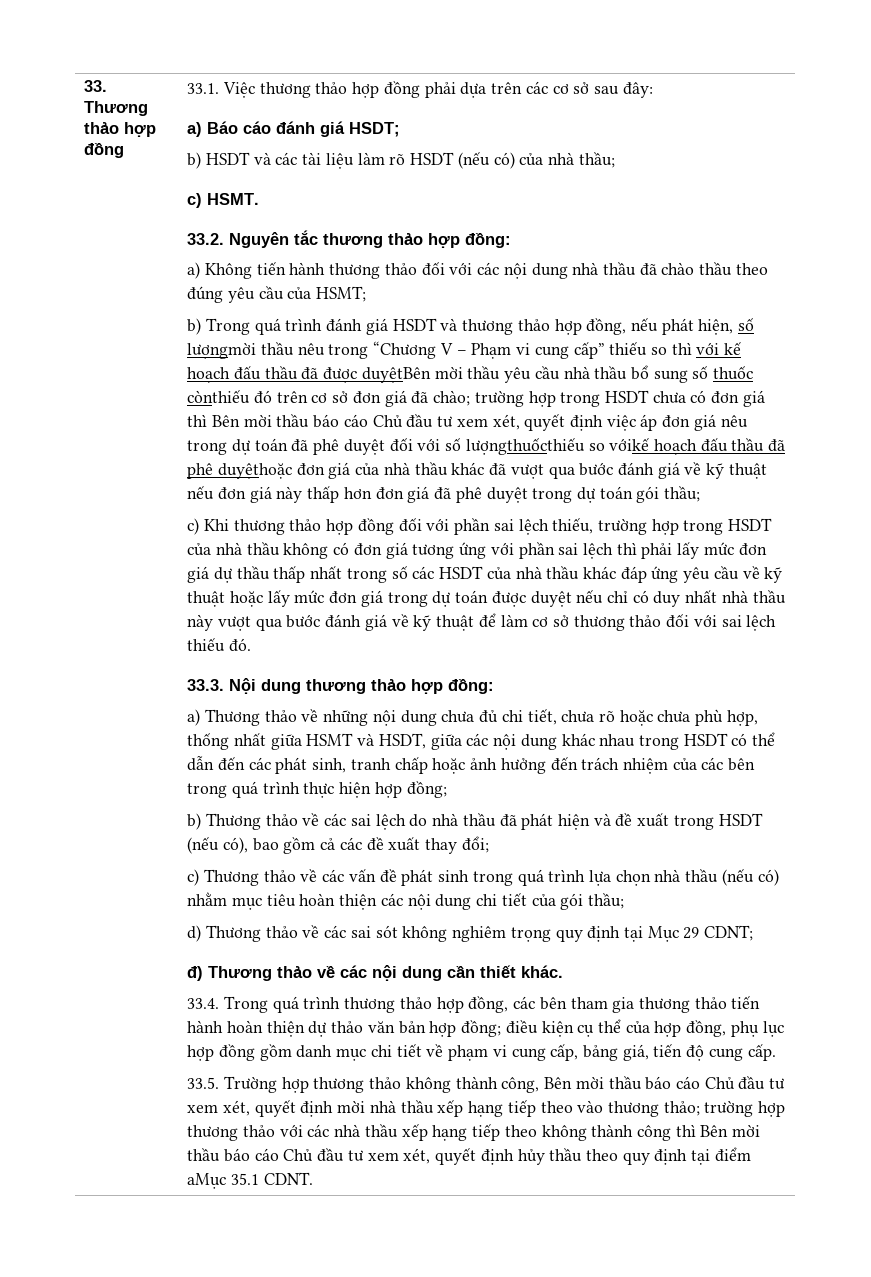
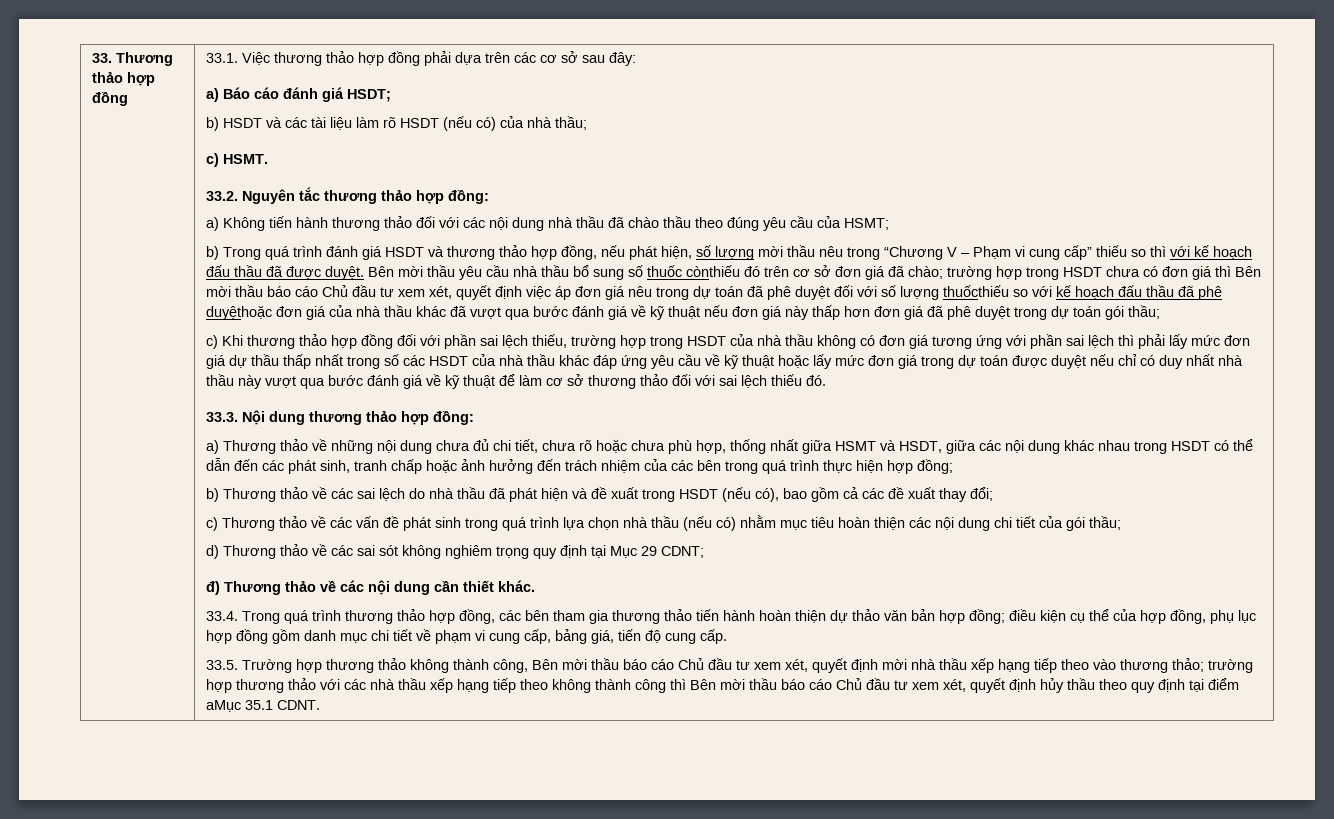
- b) Trong quá trình đánh giá HSDT và thương thảo hợp đồng, nếu phát hiện, số lượngmời thầu nêu trong “Chương V – Phạm vi cung cấp” thiếu so thì với kế hoạch đấu thầu đã được duyệtBên mời thầu yêu cầu nhà thầu bổ sung số thuốc cònthiếu đó trên cơ sở đơn giá đã chào;
+ b) Trong quá trình đánh giá HSDT và thương thảo hợp đồng, nếu phát hiện, số lượng mời thầu nêu trong “Chương V – Phạm vi cung cấp” thiếu so thì với kế hoạch đấu thầu đã được duyệt. Bên mời thầu yêu cầu nhà thầu bổ sung số thuốc cònthiếu đó trên cơ sở đơn giá đã chào;
- trường hợp trong HSDT chưa có đơn giá thì Bên mời thầu báo cáo Chủ đầu tư xem xét, quyết định việc áp đơn giá nêu trong dự toán đã phê duyệt đối với số lượngthuốcthiếu so vớikế hoạch đấu thầu đã phê duyệthoặc đơn giá của nhà thầu khác đã vượt qua bước đánh giá về kỹ thuật nếu đơn giá này thấp hơn đơn giá đã phê duyệt trong dự toán gói thầu;
+ trường hợp trong HSDT chưa có đơn giá thì Bên mời thầu báo cáo Chủ đầu tư xem xét, quyết định việc áp đơn giá nêu trong dự toán đã phê duyệt đối với số lượng thuốcthiếu so với kế hoạch đấu thầu đã phê duyệthoặc đơn giá của nhà thầu khác đã vượt qua bước đánh giá về kỹ thuật nếu đơn giá này thấp hơn đơn giá đã phê duyệt trong dự toán gói thầu;

